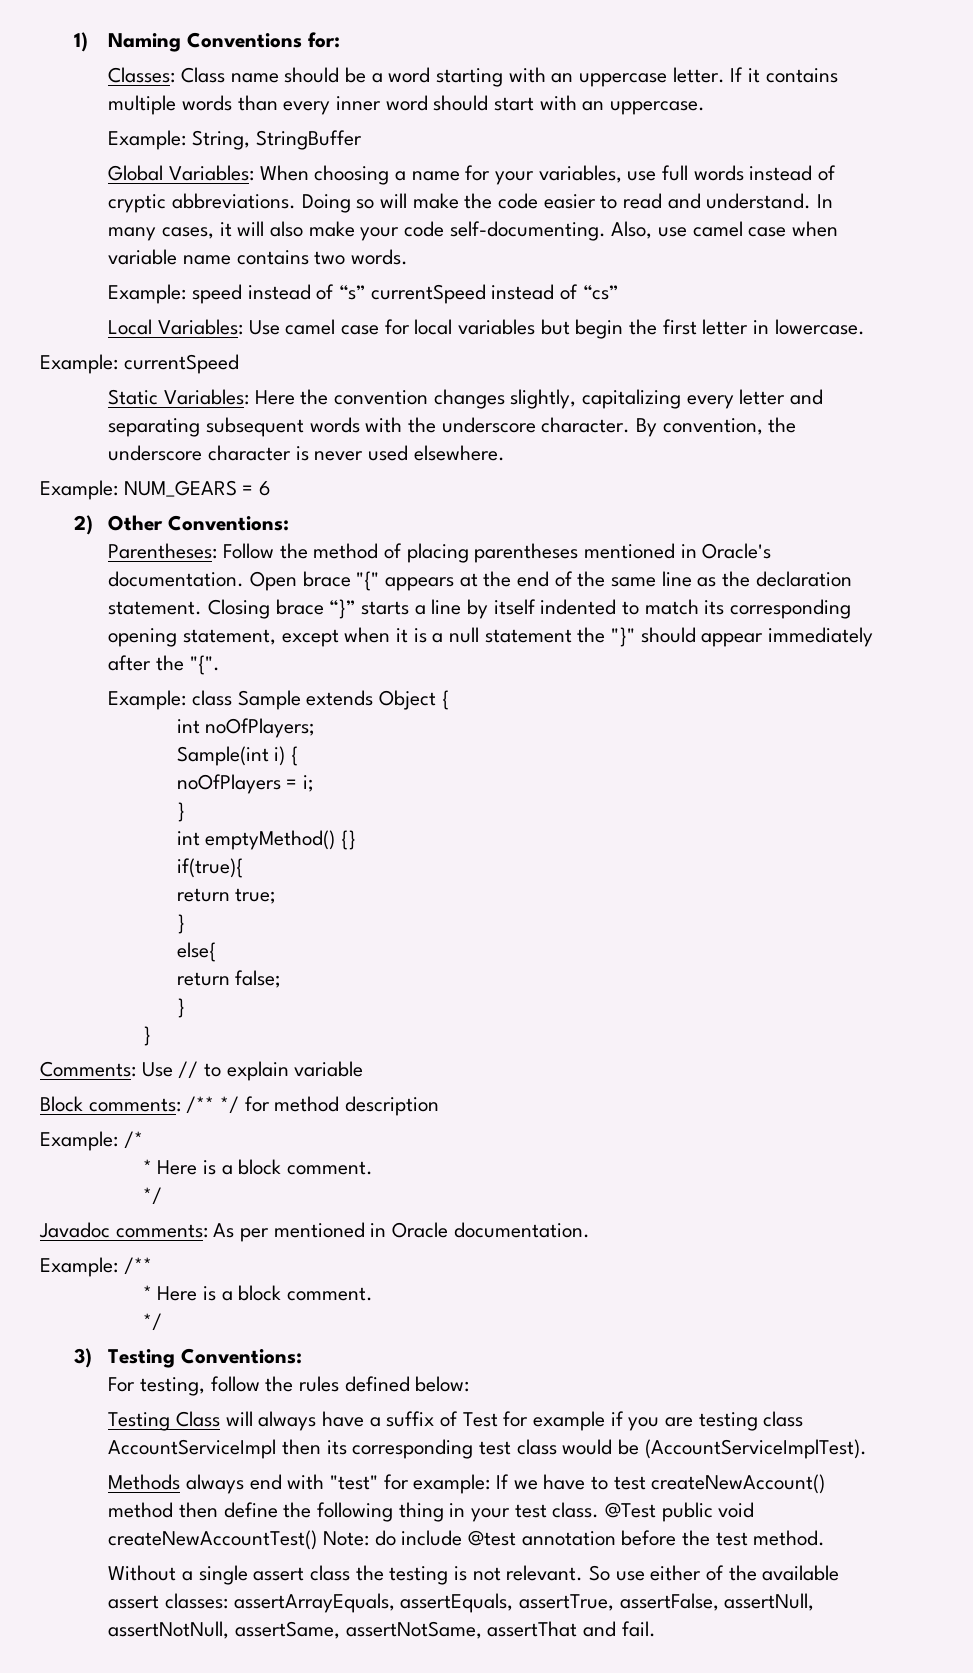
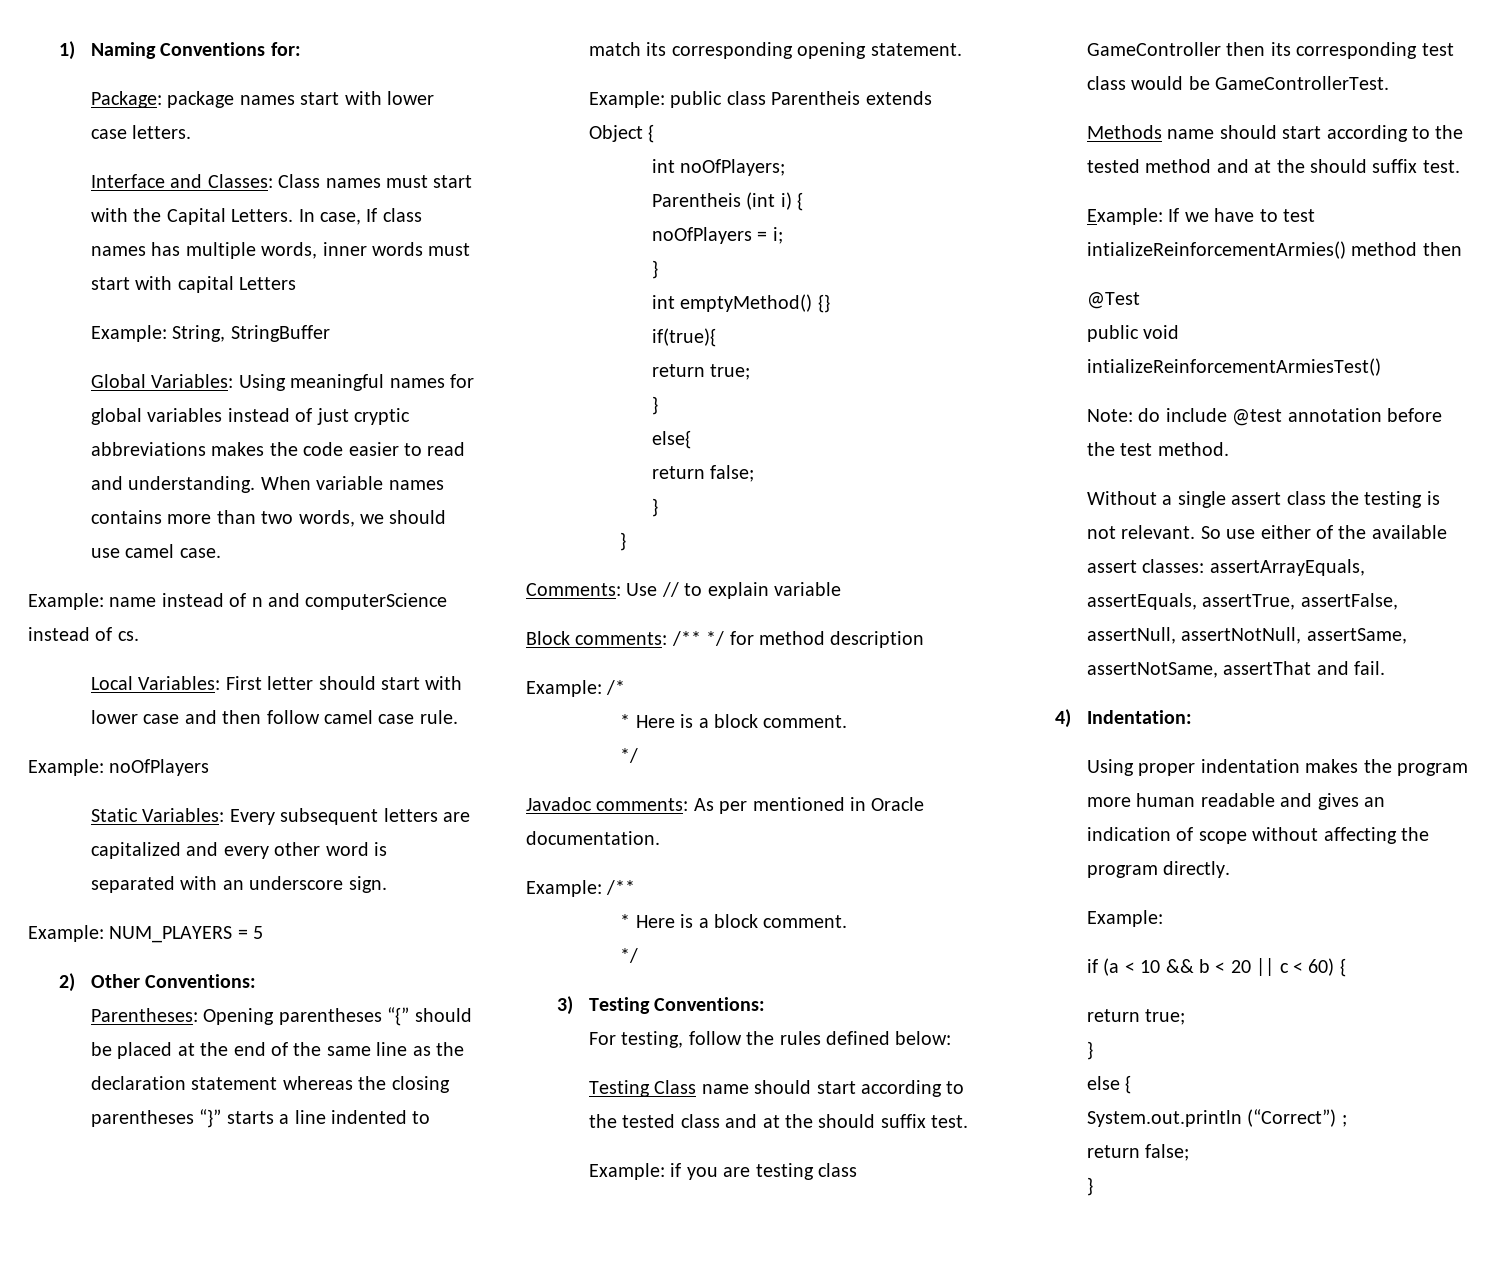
- Classes: Class name should be a word starting with an uppercase letter. If it contains multiple words than every inner word should start with an uppercase.
+ Package: package names start with lower case letters.
+ Interface and Classes: Class names must start with the Capital Letters. In case, If class names has multiple words, inner words must start with capital Letters
- Global Variables: When choosing a name for your variables, use full words instead of cryptic abbreviations. Doing so will make the code easier to read and understand. In many cases, it will also make your code self-documenting. Also, use camel case when variable name contains two words.
- Example: speed instead of “s” currentSpeed instead of “cs”
+ Global Variables: Using meaningful names for global variables instead of just cryptic abbreviations makes the code easier to read and understanding. When variable names contains more than two words, we should use camel case.
+ Example: name instead of n and computerScience instead of cs.
- Local Variables: Use camel case for local variables but begin the first letter in lowercase.
- Example: currentSpeed
+ Local Variables: First letter should start with lower case and then follow camel case rule.
+ Example: noOfPlayers
- Static Variables: Here the convention changes slightly, capitalizing every letter and separating subsequent words with the underscore character. By convention, the underscore character is never used elsewhere.
- Example: NUM_GEARS = 6
+ Static Variables: Every subsequent letters are capitalized and every other word is separated with an underscore sign.
+ Example: NUM_PLAYERS = 5
  2) Other Conventions:
- Parentheses: Follow the method of placing parentheses mentioned in Oracle's documentation. Open brace "{" appears at the end of the same line as the declaration statement. Closing brace “}” starts a line by itself indented to match its corresponding opening statement, except when it is a null statement the "}" should appear immediately after the "{".
- Example: class Sample extends Object {
+ Parentheses: Opening parentheses “{” should be placed at the end of the same line as the declaration statement whereas the closing parentheses “}” starts a line indented to match its corresponding opening statement.
+ Example: public class Parentheis extends Object {
- Sample(int i) {
+ Parentheis (int i) {
- Testing Class will always have a suffix of Test for example if you are testing class AccountServiceImpl then its corresponding test class would be (AccountServiceImplTest).
+ Testing Class name should start according to the tested class and at the should suffix test.
+ Example: if you are testing class GameController then its corresponding test class would be GameControllerTest.
- Methods always end with "test" for example: If we have to test createNewAccount() method then define the following thing in your test class. @Test public void createNewAccountTest() Note: do include @test annotation before the test method.
+ Methods name should start according to the tested method and at the should suffix test.
+ Example: If we have to test intializeReinforcementArmies() method then
+ @Test
+ public void intializeReinforcementArmiesTest()
+ Note: do include @test annotation before the test method.
+ 4) Indentation:
+ Using proper indentation makes the program more human readable and gives an indication of scope without affecting the program directly.
+ Example:
+ if (a < 10 && b < 20 || c < 60) {
+ return true;
+ }
+ else {
+ System.out.println (“Correct”) ;
+ return false;
+ }

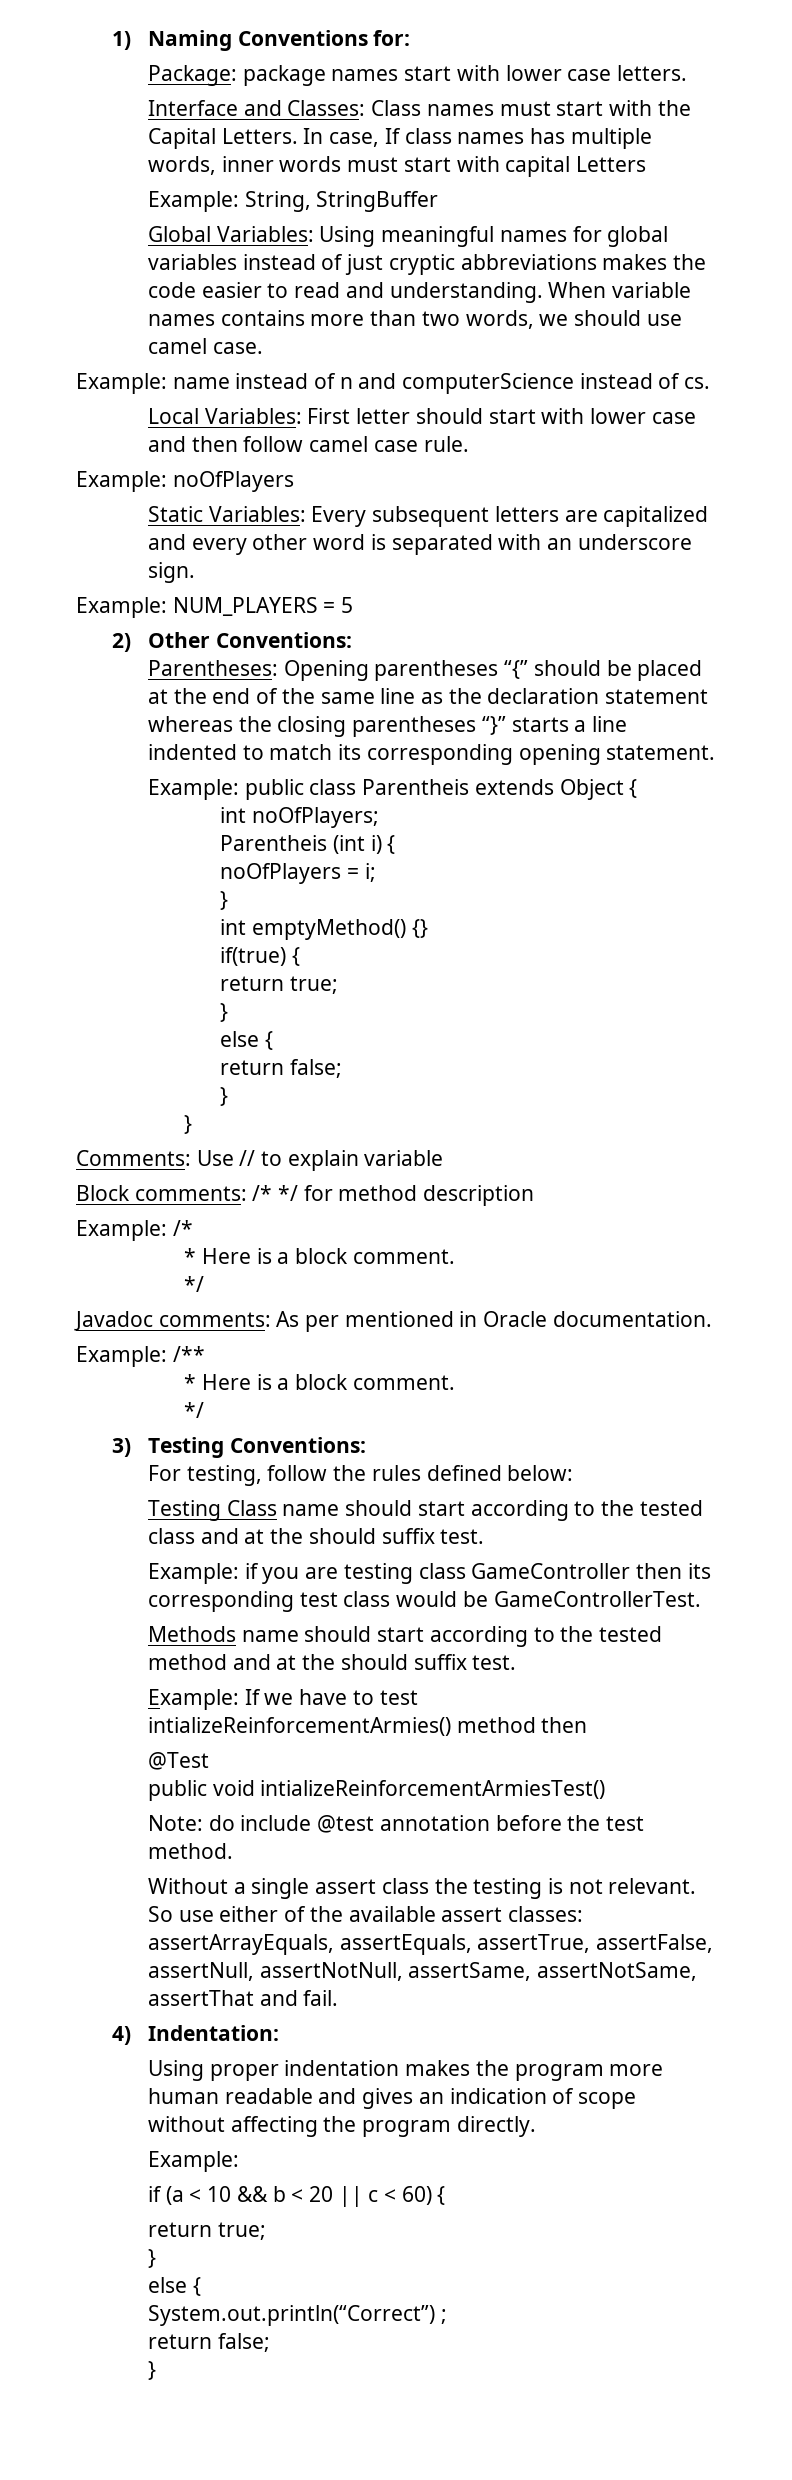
- if(true){
+ if(true) {
  return true;
  }
- else{
+ else {
- Block comments: /** */ for method description
+ Block comments: /* */ for method description
- System.out.println (“Correct”) ;
+ System.out.println(“Correct”) ;

